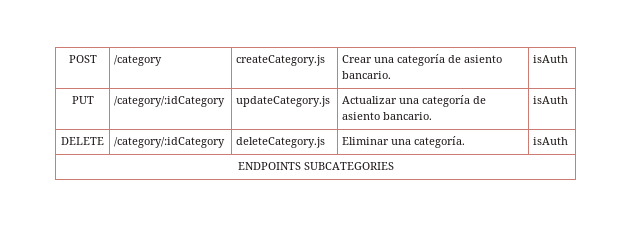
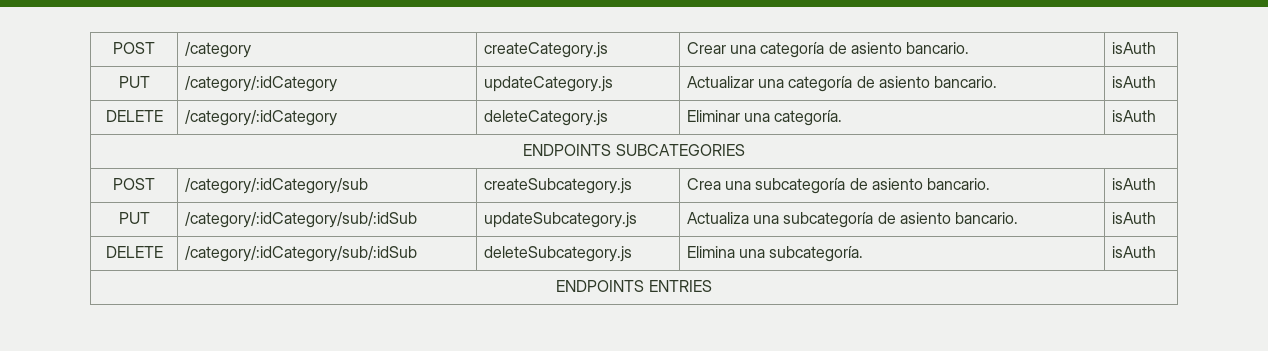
+ POST | /category/:idCategory/sub | createSubcategory.js | Crea una subcategoría de asiento bancario. | isAuth
+ PUT | /category/:idCategory/sub/:idSub | updateSubcategory.js | Actualiza una subcategoría de asiento bancario. | isAuth
+ DELETE | /category/:idCategory/sub/:idSub | deleteSubcategory.js | Elimina una subcategoría. | isAuth
+ ENDPOINTS ENTRIES

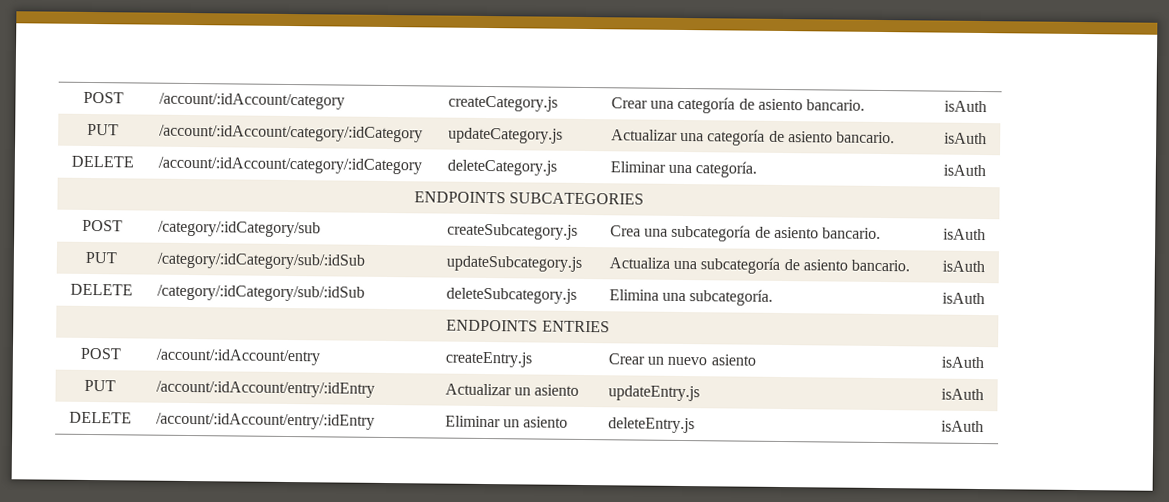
- POST | /category | createCategory.js | Crear una categoría de asiento bancario. | isAuth
+ POST | /account/:idAccount/category | createCategory.js | Crear una categoría de asiento bancario. | isAuth
- PUT | /category/:idCategory | updateCategory.js | Actualizar una categoría de asiento bancario. | isAuth
+ PUT | /account/:idAccount/category/:idCategory | updateCategory.js | Actualizar una categoría de asiento bancario. | isAuth
- DELETE | /category/:idCategory | deleteCategory.js | Eliminar una categoría. | isAuth
+ DELETE | /account/:idAccount/category/:idCategory | deleteCategory.js | Eliminar una categoría. | isAuth
+ POST | /account/:idAccount/entry | createEntry.js | Crear un nuevo asiento | isAuth
+ PUT | /account/:idAccount/entry/:idEntry | Actualizar un asiento | updateEntry.js | isAuth
+ DELETE | /account/:idAccount/entry/:idEntry | Eliminar un asiento | deleteEntry.js | isAuth

